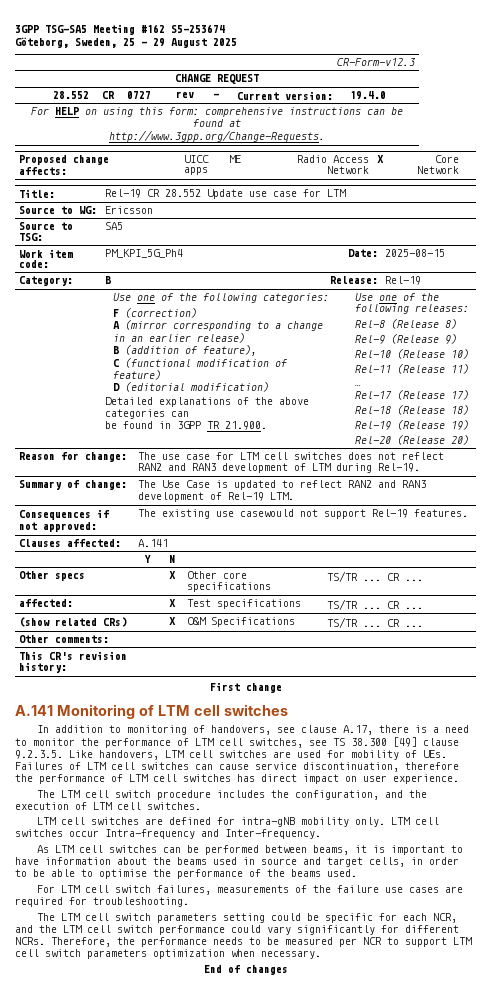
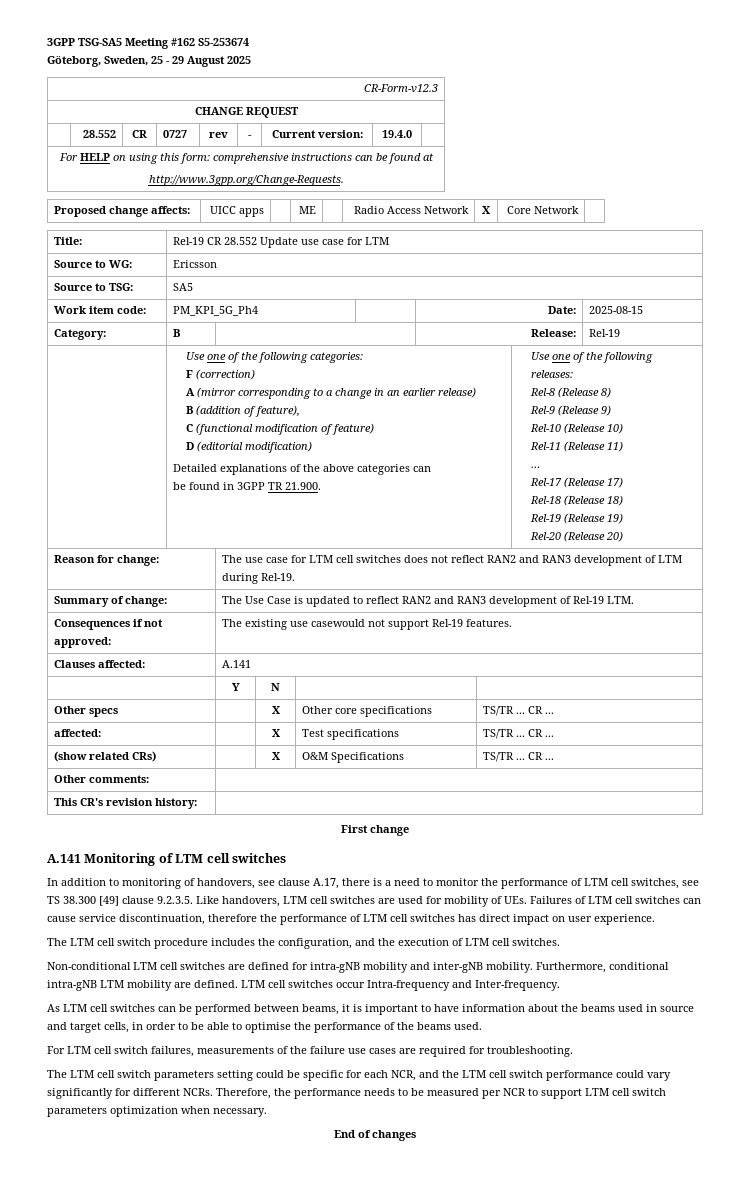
- LTM cell switches are defined for intra-gNB mobility only.
+ Non-conditional LTM cell switches are defined for intra-gNB mobility and inter-gNB mobility. Furthermore, conditional intra-gNB LTM mobility are defined.

